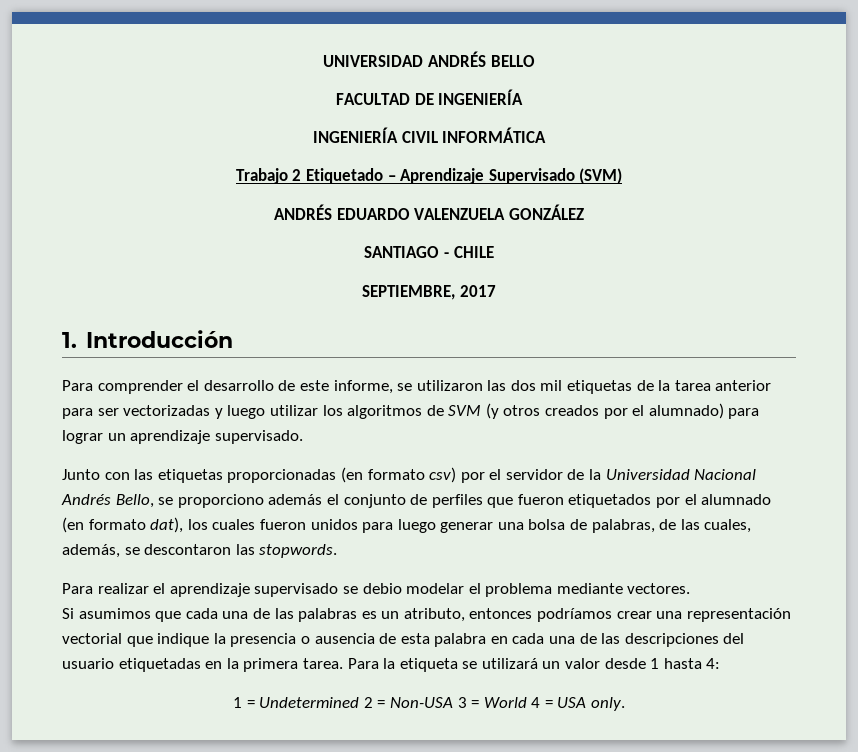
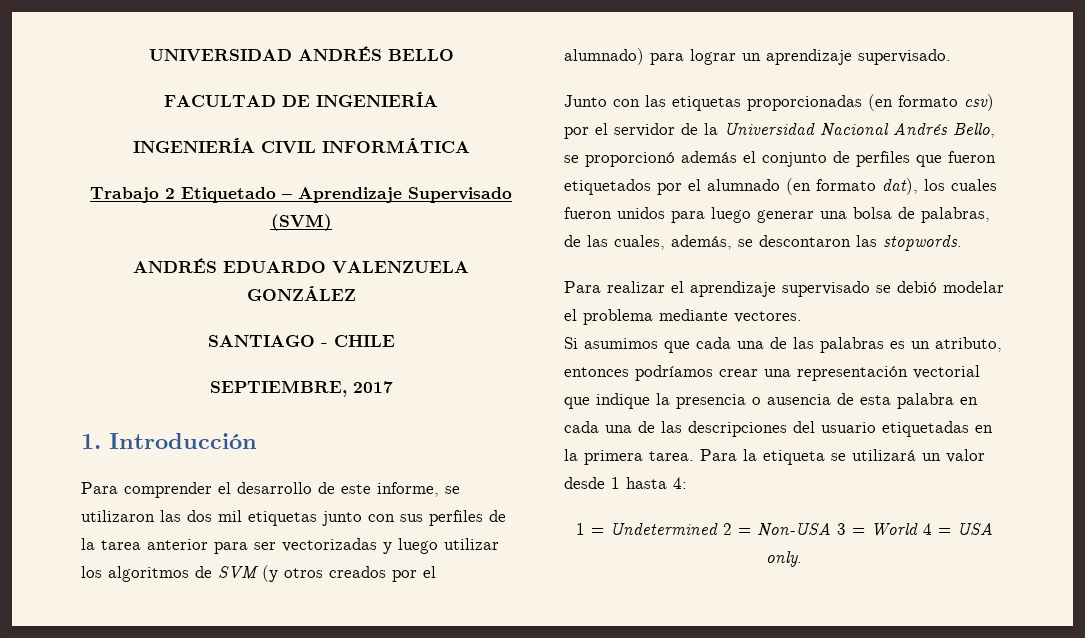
- Para comprender el desarrollo de este informe, se utilizaron las dos mil etiquetas de la tarea anterior para ser vectorizadas y luego utilizar los algoritmos de SVM (y otros creados por el alumnado) para lograr un aprendizaje supervisado.
+ Para comprender el desarrollo de este informe, se utilizaron las dos mil etiquetas junto con sus perfiles de la tarea anterior para ser vectorizadas y luego utilizar los algoritmos de SVM (y otros creados por el alumnado) para lograr un aprendizaje supervisado.
- Junto con las etiquetas proporcionadas (en formato csv) por el servidor de la Universidad Nacional Andrés Bello, se proporciono además el conjunto de perfiles que fueron etiquetados por el alumnado (en formato dat), los cuales fueron unidos para luego generar una bolsa de palabras, de las cuales, además, se descontaron las stopwords.
+ Junto con las etiquetas proporcionadas (en formato csv) por el servidor de la Universidad Nacional Andrés Bello, se proporcionó además el conjunto de perfiles que fueron etiquetados por el alumnado (en formato dat), los cuales fueron unidos para luego generar una bolsa de palabras, de las cuales, además, se descontaron las stopwords.
- Para realizar el aprendizaje supervisado se debio modelar el problema mediante vectores.
+ Para realizar el aprendizaje supervisado se debió modelar el problema mediante vectores.

